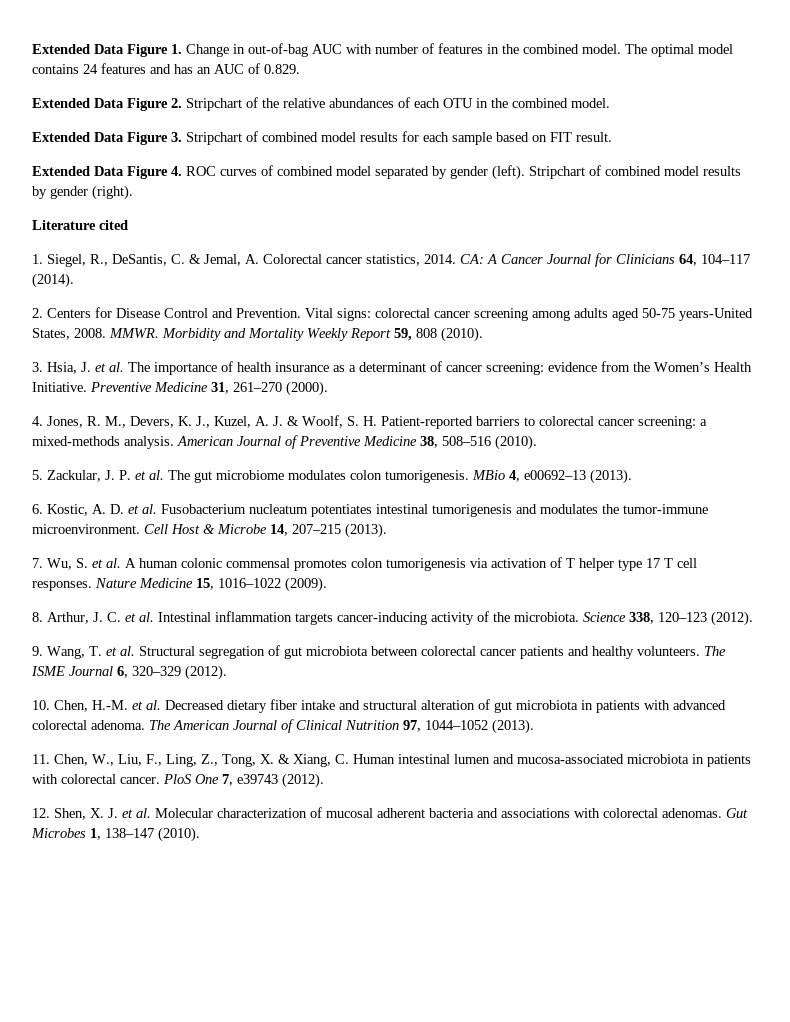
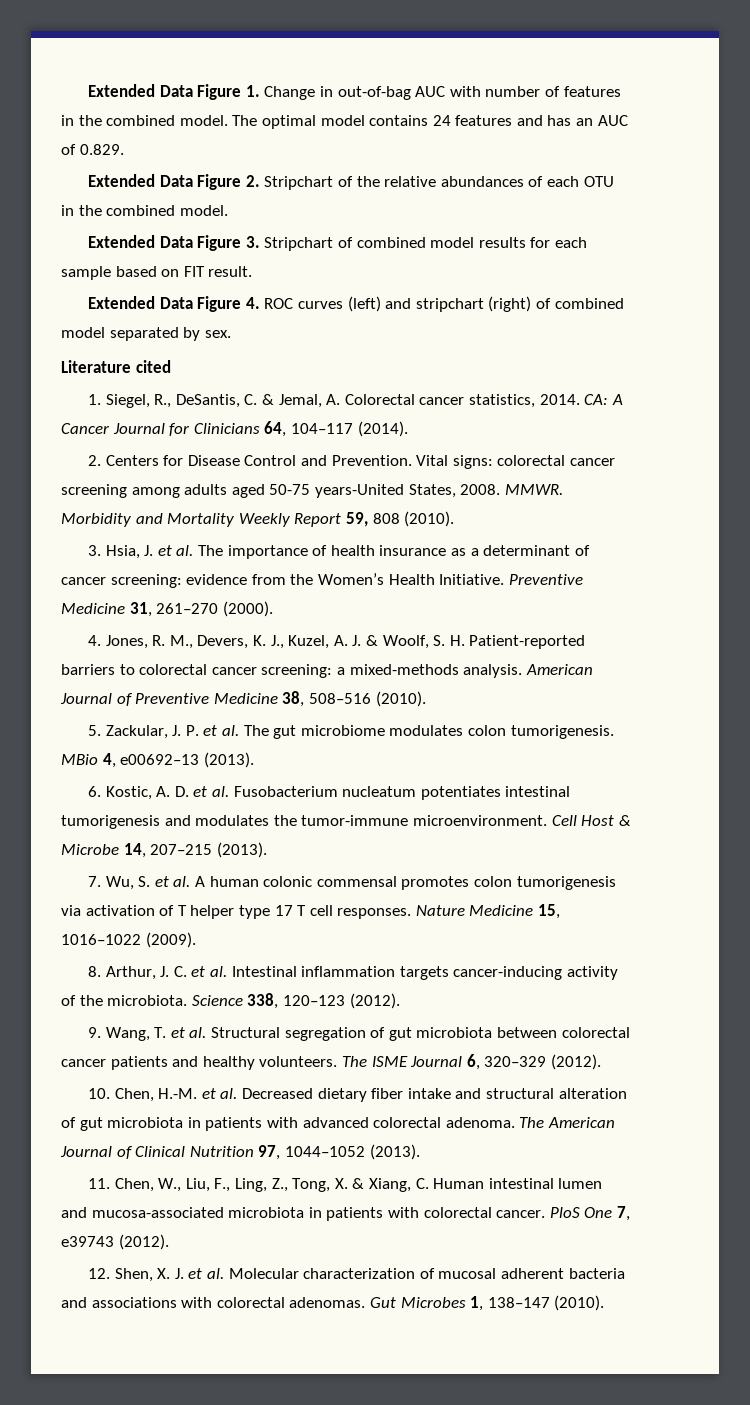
- Extended Data Figure 4. ROC curves of combined model separated by gender (left). Stripchart of combined model results by gender (right).
+ Extended Data Figure 4. ROC curves (left) and stripchart (right) of combined model separated by sex.

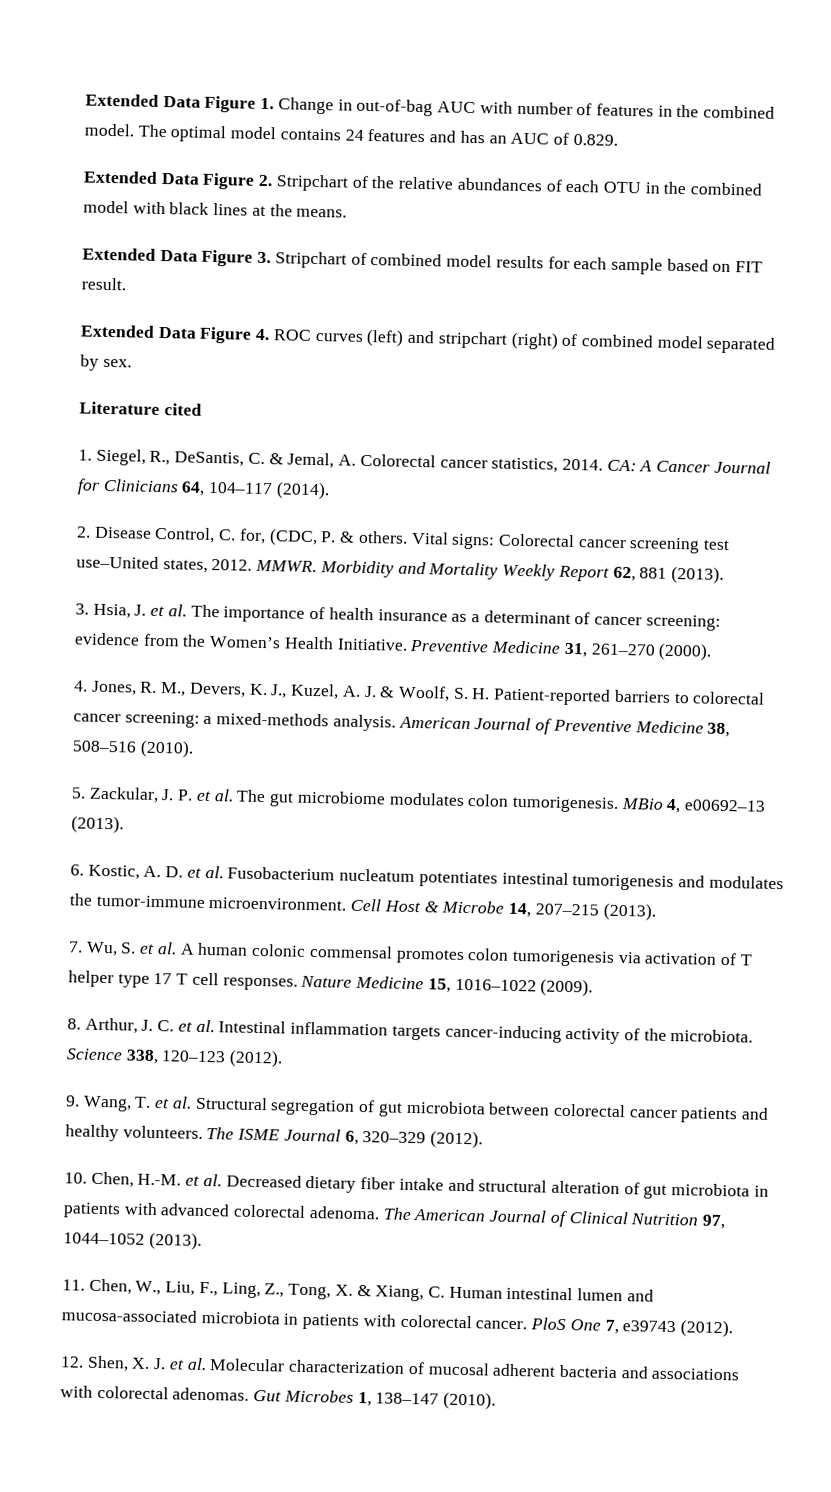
- Extended Data Figure 2. Stripchart of the relative abundances of each OTU in the combined model.
+ Extended Data Figure 2. Stripchart of the relative abundances of each OTU in the combined model with black lines at the means.
- 2. Centers for Disease Control and Prevention.
+ 2. Disease Control, C. for, (CDC, P. & others.
- Vital signs: colorectal cancer screening among adults aged 50-75 years-United States, 2008.
+ Vital signs: Colorectal cancer screening test use–United states, 2012.
- Morbidity and Mortality Weekly Report 59, 808 (2010).
+ Morbidity and Mortality Weekly Report 62, 881 (2013).

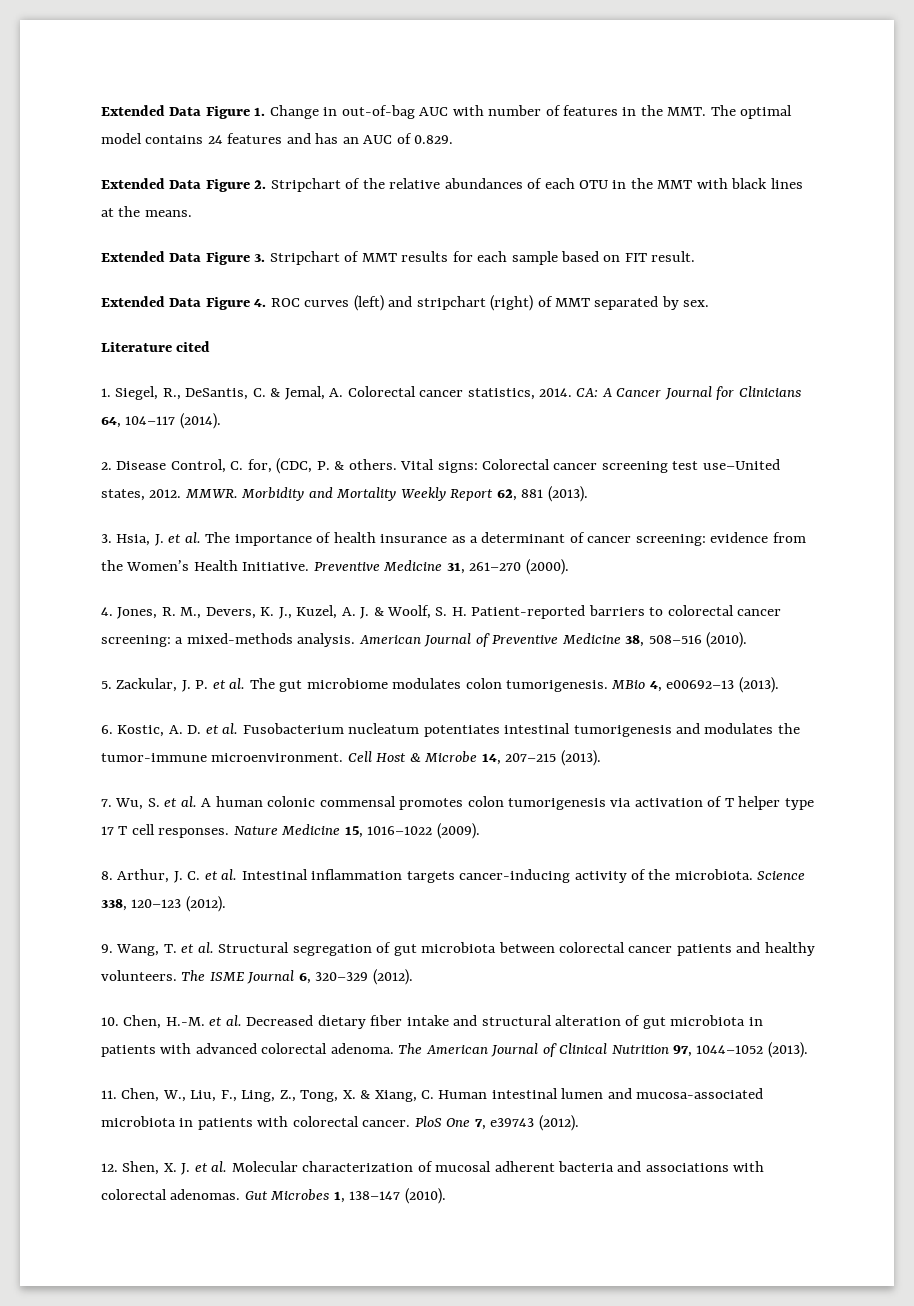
- Extended Data Figure 1. Change in out-of-bag AUC with number of features in the combined model. The optimal model contains 24 features and has an AUC of 0.829.
+ Extended Data Figure 1. Change in out-of-bag AUC with number of features in the MMT. The optimal model contains 24 features and has an AUC of 0.829.
- Extended Data Figure 2. Stripchart of the relative abundances of each OTU in the combined model with black lines at the means.
+ Extended Data Figure 2. Stripchart of the relative abundances of each OTU in the MMT with black lines at the means.
- Extended Data Figure 3. Stripchart of combined model results for each sample based on FIT result.
+ Extended Data Figure 3. Stripchart of MMT results for each sample based on FIT result.
- Extended Data Figure 4. ROC curves (left) and stripchart (right) of combined model separated by sex.
+ Extended Data Figure 4. ROC curves (left) and stripchart (right) of MMT separated by sex.

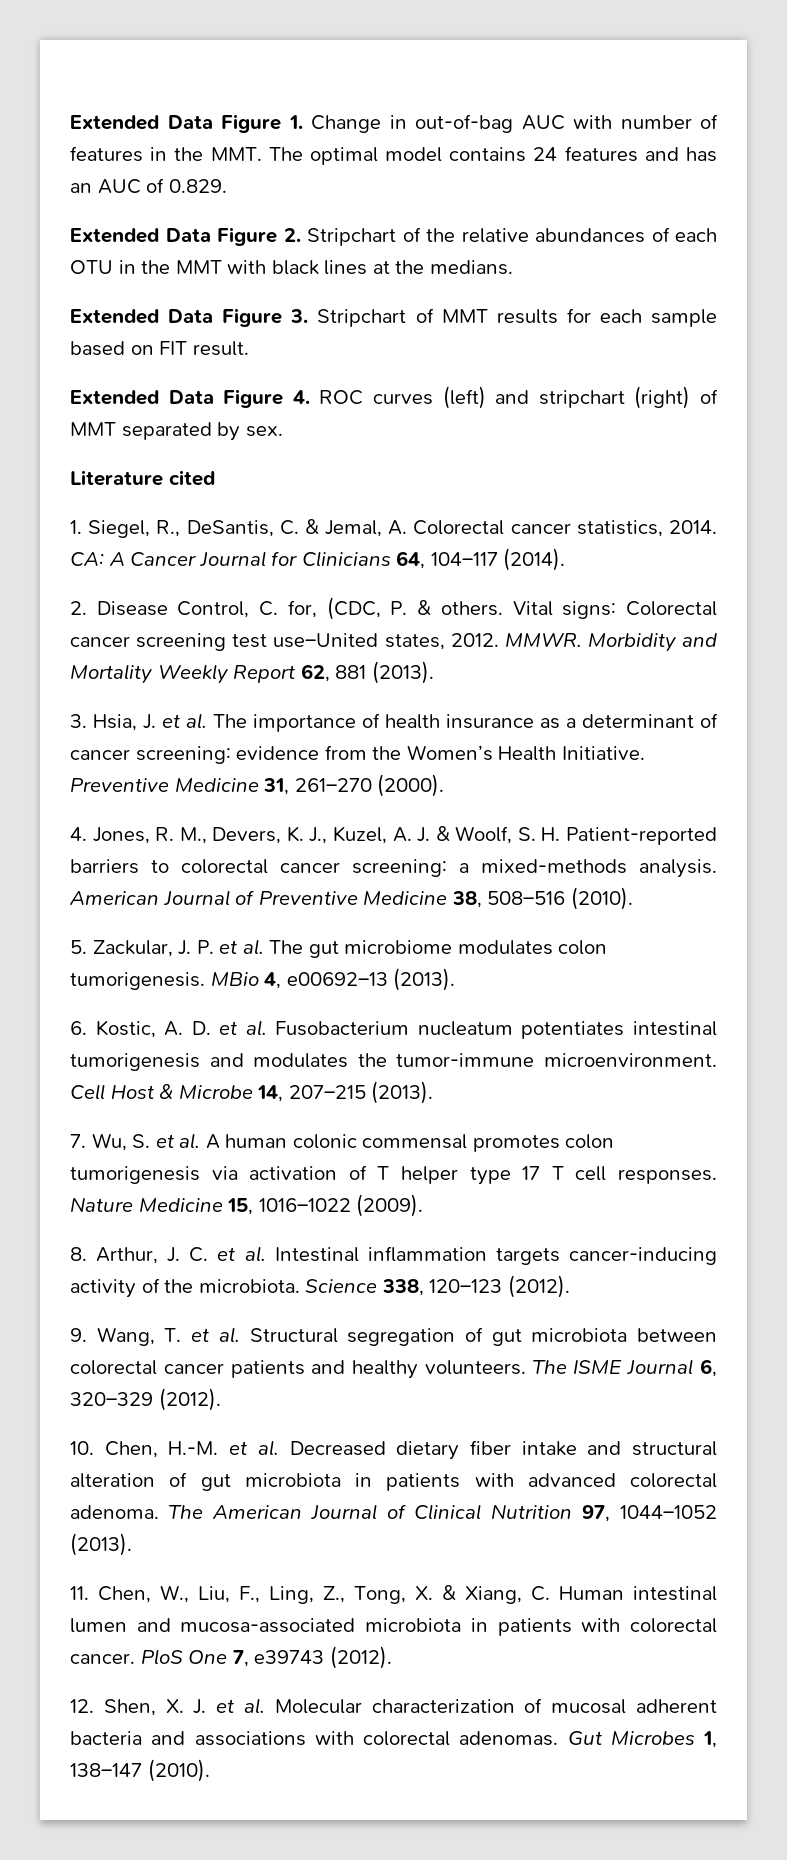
- Extended Data Figure 2. Stripchart of the relative abundances of each OTU in the MMT with black lines at the means.
+ Extended Data Figure 2. Stripchart of the relative abundances of each OTU in the MMT with black lines at the medians.

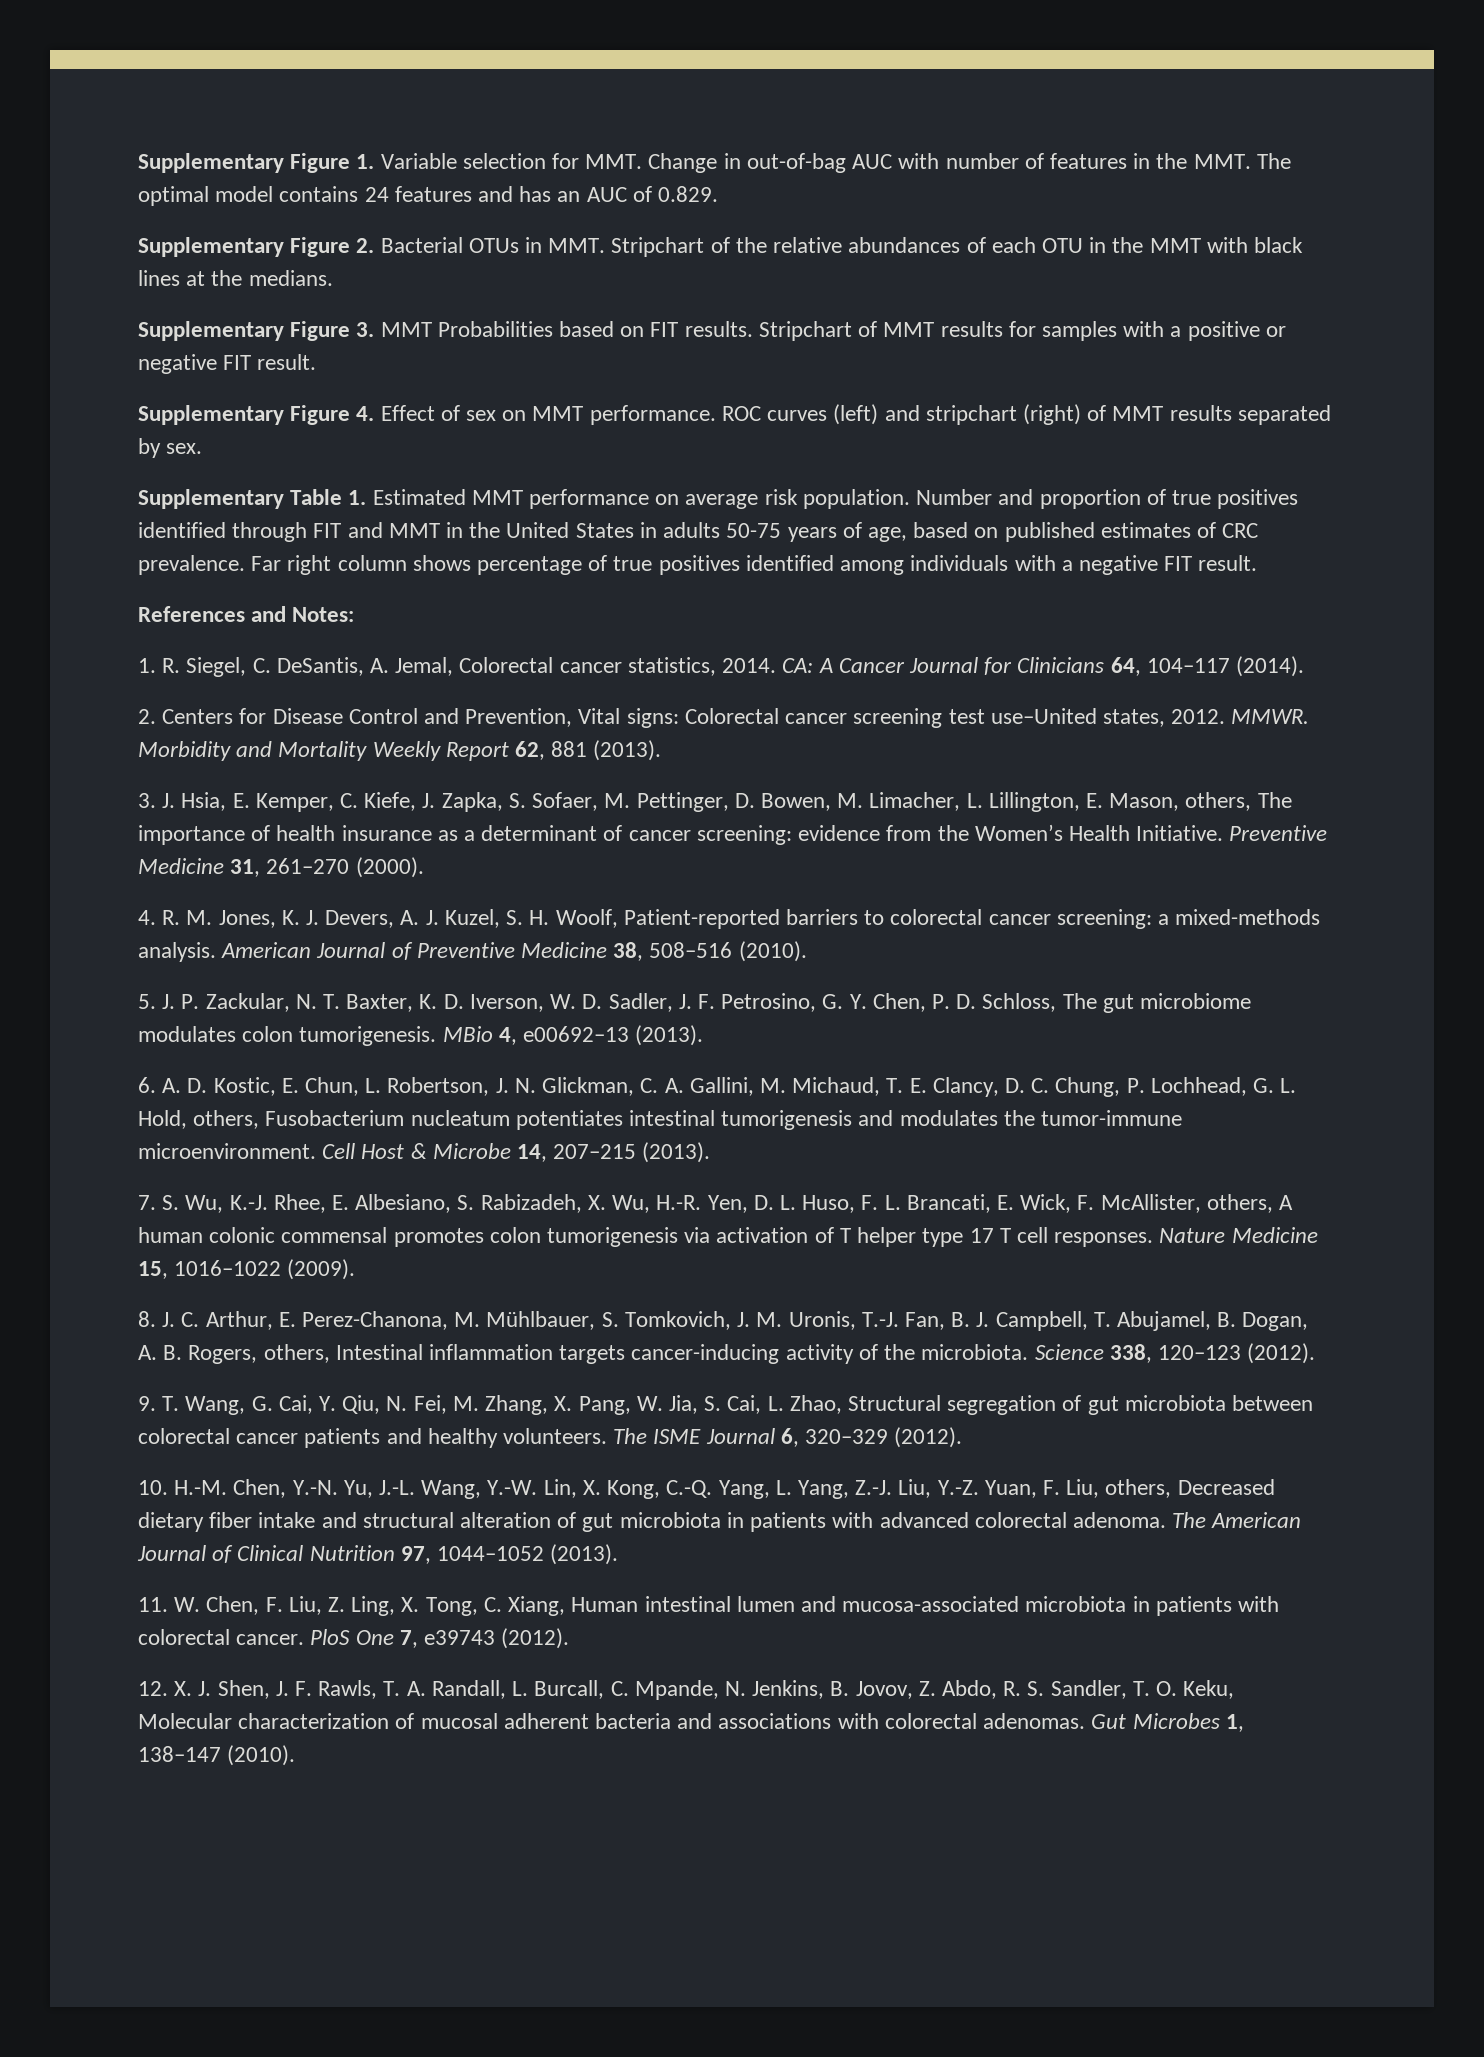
- Extended Data Figure 1. Change in out-of-bag AUC with number of features in the MMT. The optimal model contains 24 features and has an AUC of 0.829.
+ Supplementary Figure 1. Variable selection for MMT. Change in out-of-bag AUC with number of features in the MMT. The optimal model contains 24 features and has an AUC of 0.829.
- Extended Data Figure 2. Stripchart of the relative abundances of each OTU in the MMT with black lines at the medians.
+ Supplementary Figure 2. Bacterial OTUs in MMT. Stripchart of the relative abundances of each OTU in the MMT with black lines at the medians.
- Extended Data Figure 3. Stripchart of MMT results for each sample based on FIT result.
- Extended Data Figure 4. ROC curves (left) and stripchart (right) of MMT separated by sex.
+ Supplementary Figure 3. MMT Probabilities based on FIT results. Stripchart of MMT results for samples with a positive or negative FIT result.
+ Supplementary Figure 4. Effect of sex on MMT performance. ROC curves (left) and stripchart (right) of MMT results separated by sex.
- Literature cited
- 1. Siegel, R., DeSantis, C. & Jemal, A. Colorectal cancer statistics, 2014.
+ Supplementary Table 1. Estimated MMT performance on average risk population. Number and proportion of true positives identified through FIT and MMT in the United States in adults 50-75 years of age, based on published estimates of CRC prevalence. Far right column shows percentage of true positives identified among individuals with a negative FIT result.
+ References and Notes:
+ 1. R. Siegel, C. DeSantis, A. Jemal, Colorectal cancer statistics, 2014.
- 2. Disease Control, C. for, (CDC, P. & others. Vital signs: Colorectal cancer screening test use–United states, 2012.
+ 2. Centers for Disease Control and Prevention, Vital signs: Colorectal cancer screening test use–United states, 2012.
- 3. Hsia, J. et al. The importance of health insurance as a determinant of cancer screening: evidence from the Women’s Health Initiative.
+ 3. J. Hsia, E. Kemper, C. Kiefe, J. Zapka, S. Sofaer, M. Pettinger, D. Bowen, M. Limacher, L. Lillington, E. Mason, others, The importance of health insurance as a determinant of cancer screening: evidence from the Women’s Health Initiative.
- 4. Jones, R. M., Devers, K. J., Kuzel, A. J. & Woolf, S. H. Patient-reported barriers to colorectal cancer screening: a mixed-methods analysis.
+ 4. R. M. Jones, K. J. Devers, A. J. Kuzel, S. H. Woolf, Patient-reported barriers to colorectal cancer screening: a mixed-methods analysis.
- 5. Zackular, J. P. et al. The gut microbiome modulates colon tumorigenesis.
+ 5. J. P. Zackular, N. T. Baxter, K. D. Iverson, W. D. Sadler, J. F. Petrosino, G. Y. Chen, P. D. Schloss, The gut microbiome modulates colon tumorigenesis.
- 6. Kostic, A. D. et al. Fusobacterium nucleatum potentiates intestinal tumorigenesis and modulates the tumor-immune microenvironment.
+ 6. A. D. Kostic, E. Chun, L. Robertson, J. N. Glickman, C. A. Gallini, M. Michaud, T. E. Clancy, D. C. Chung, P. Lochhead, G. L. Hold, others, Fusobacterium nucleatum potentiates intestinal tumorigenesis and modulates the tumor-immune microenvironment.
- 7. Wu, S. et al. A human colonic commensal promotes colon tumorigenesis via activation of T helper type 17 T cell responses.
+ 7. S. Wu, K.-J. Rhee, E. Albesiano, S. Rabizadeh, X. Wu, H.-R. Yen, D. L. Huso, F. L. Brancati, E. Wick, F. McAllister, others, A human colonic commensal promotes colon tumorigenesis via activation of T helper type 17 T cell responses.
- 8. Arthur, J. C. et al. Intestinal inflammation targets cancer-inducing activity of the microbiota.
+ 8. J. C. Arthur, E. Perez-Chanona, M. Mühlbauer, S. Tomkovich, J. M. Uronis, T.-J. Fan, B. J. Campbell, T. Abujamel, B. Dogan, A. B. Rogers, others, Intestinal inflammation targets cancer-inducing activity of the microbiota.
- 9. Wang, T. et al. Structural segregation of gut microbiota between colorectal cancer patients and healthy volunteers.
+ 9. T. Wang, G. Cai, Y. Qiu, N. Fei, M. Zhang, X. Pang, W. Jia, S. Cai, L. Zhao, Structural segregation of gut microbiota between colorectal cancer patients and healthy volunteers.
- 10. Chen, H.-M. et al. Decreased dietary fiber intake and structural alteration of gut microbiota in patients with advanced colorectal adenoma.
+ 10. H.-M. Chen, Y.-N. Yu, J.-L. Wang, Y.-W. Lin, X. Kong, C.-Q. Yang, L. Yang, Z.-J. Liu, Y.-Z. Yuan, F. Liu, others, Decreased dietary fiber intake and structural alteration of gut microbiota in patients with advanced colorectal adenoma.
- 11. Chen, W., Liu, F., Ling, Z., Tong, X. & Xiang, C. Human intestinal lumen and mucosa-associated microbiota in patients with colorectal cancer.
+ 11. W. Chen, F. Liu, Z. Ling, X. Tong, C. Xiang, Human intestinal lumen and mucosa-associated microbiota in patients with colorectal cancer.
- 12. Shen, X. J. et al. Molecular characterization of mucosal adherent bacteria and associations with colorectal adenomas.
+ 12. X. J. Shen, J. F. Rawls, T. A. Randall, L. Burcall, C. Mpande, N. Jenkins, B. Jovov, Z. Abdo, R. S. Sandler, T. O. Keku, Molecular characterization of mucosal adherent bacteria and associations with colorectal adenomas.

